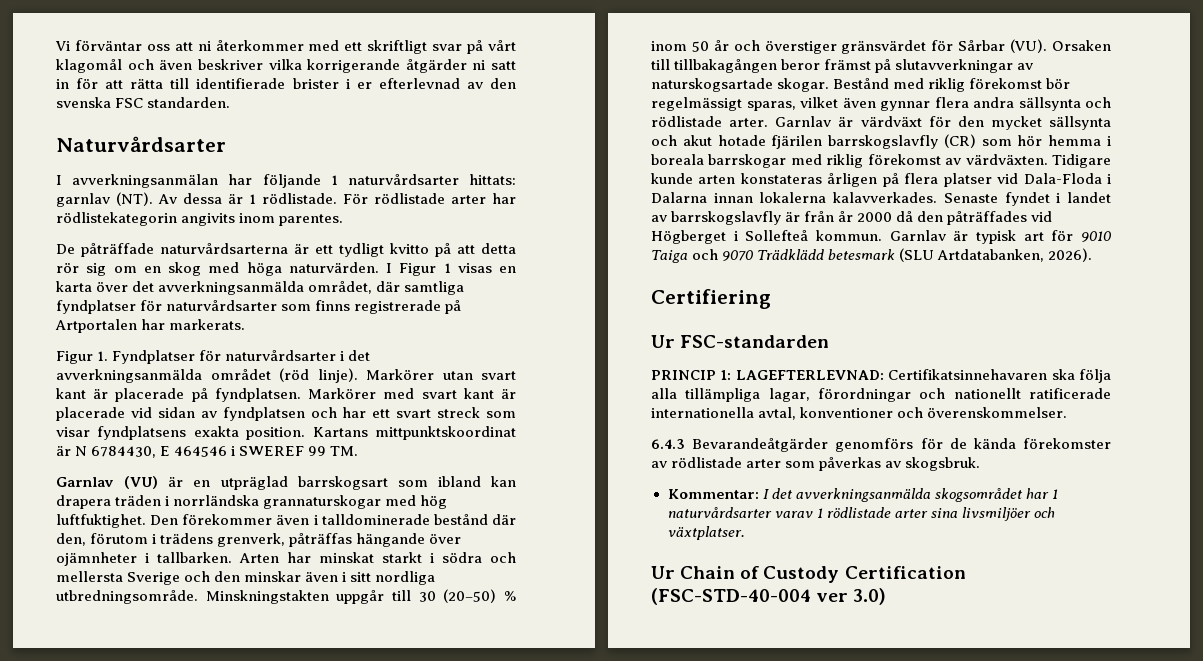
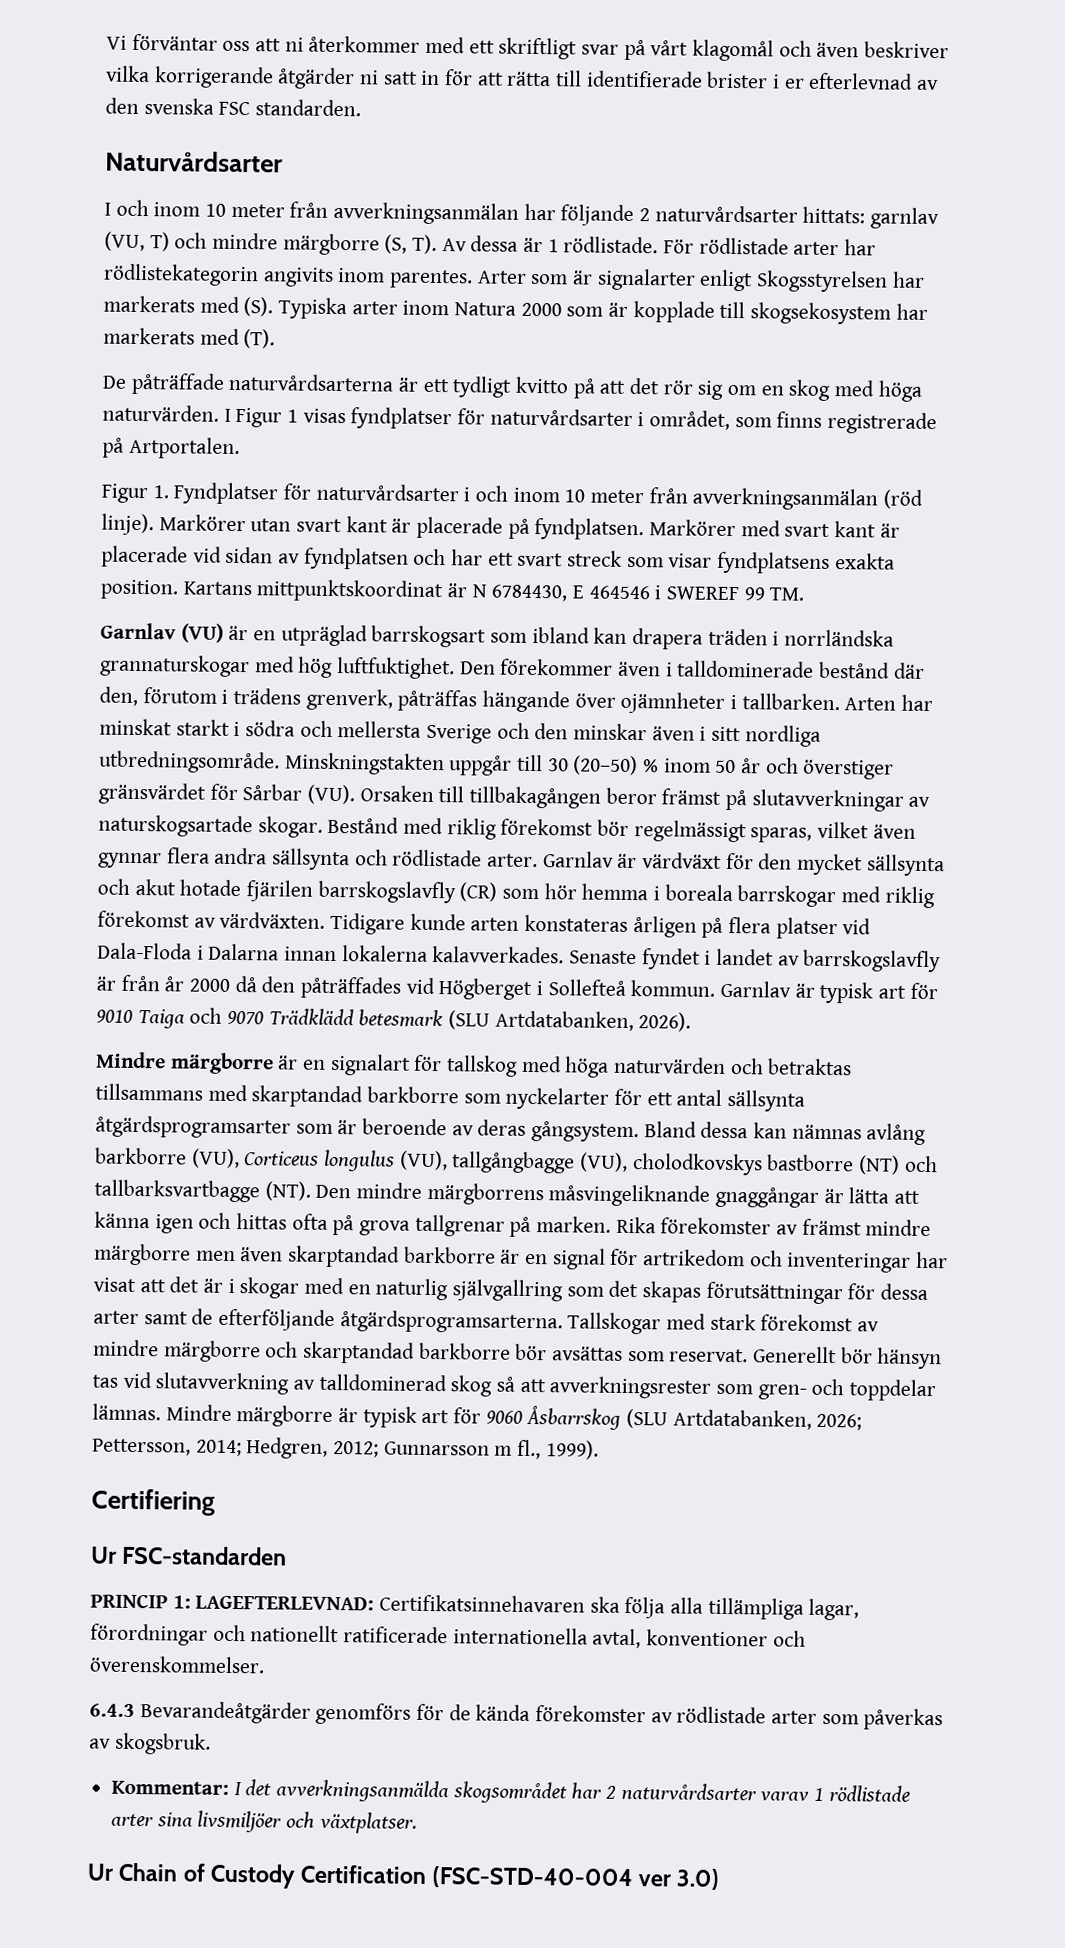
- I avverkningsanmälan har följande 1 naturvårdsarter hittats: garnlav (NT). Av dessa är 1 rödlistade.
+ I och inom 10 meter från avverkningsanmälan har följande 2 naturvårdsarter hittats: garnlav (VU, T) och mindre märgborre (S, T). Av dessa är 1 rödlistade.
+ Arter som är signalarter enligt Skogsstyrelsen har markerats med (S). Typiska arter inom Natura 2000 som är kopplade till skogsekosystem har markerats med (T).
- De påträffade naturvårdsarterna är ett tydligt kvitto på att detta rör sig om en skog med höga naturvärden.
+ De påträffade naturvårdsarterna är ett tydligt kvitto på att det rör sig om en skog med höga naturvärden.
- I Figur 1 visas en karta över det avverkningsanmälda området, där samtliga fyndplatser för naturvårdsarter som finns registrerade på Artportalen har markerats.
+ I Figur 1 visas fyndplatser för naturvårdsarter i området, som finns registrerade på Artportalen.
- Figur 1. Fyndplatser för naturvårdsarter i det avverkningsanmälda området (röd linje).
+ Figur 1. Fyndplatser för naturvårdsarter i och inom 10 meter från avverkningsanmälan (röd linje).
+ Mindre märgborre är en signalart för tallskog med höga naturvärden och betraktas tillsammans med skarptandad barkborre som nyckelarter för ett antal sällsynta åtgärdsprogramsarter som är beroende av deras gångsystem. Bland dessa kan nämnas avlång barkborre (VU), Corticeus longulus (VU), tallgångbagge (VU), cholodkovskys bastborre (NT) och tallbarksvartbagge (NT). Den mindre märgborrens måsvingeliknande gnaggångar är lätta att känna igen och hittas ofta på grova tallgrenar på marken. Rika förekomster av främst mindre märgborre men även skarptandad barkborre är en signal för artrikedom och inventeringar har visat att det är i skogar med en naturlig självgallring som det skapas förutsättningar för dessa arter samt de efterföljande åtgärdsprogramsarterna. Tallskogar med stark förekomst av mindre märgborre och skarptandad barkborre bör avsättas som reservat. Generellt bör hänsyn tas vid slutavverkning av talldominerad skog så att avverkningsrester som gren- och toppdelar lämnas. Mindre märgborre är typisk art för 9060 Åsbarrskog (SLU Artdatabanken, 2026; Pettersson, 2014; Hedgren, 2012; Gunnarsson m fl., 1999).
- Kommentar: I det avverkningsanmälda skogsområdet har 1 naturvårdsarter varav 1 rödlistade arter sina livsmiljöer och växtplatser.
+ Kommentar: I det avverkningsanmälda skogsområdet har 2 naturvårdsarter varav 1 rödlistade arter sina livsmiljöer och växtplatser.

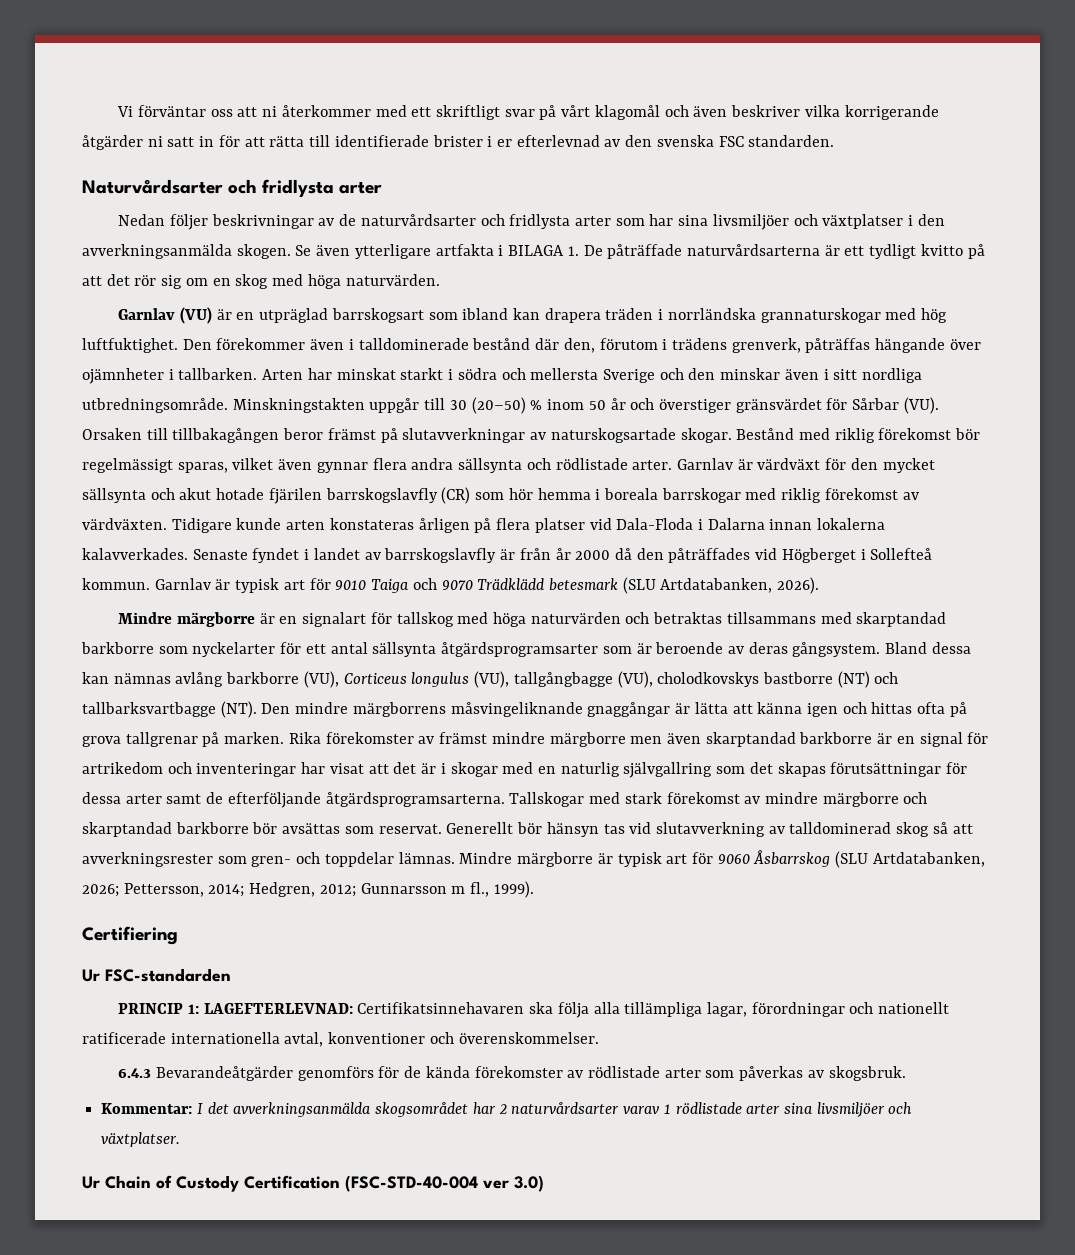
- Naturvårdsarter
- I och inom 10 meter från avverkningsanmälan har följande 2 naturvårdsarter hittats: garnlav (VU, T) och mindre märgborre (S, T). Av dessa är 1 rödlistade. För rödlistade arter har rödlistekategorin angivits inom parentes. Arter som är signalarter enligt Skogsstyrelsen har markerats med (S). Typiska arter inom Natura 2000 som är kopplade till skogsekosystem har markerats med (T).
- De påträffade naturvårdsarterna är ett tydligt kvitto på att det rör sig om en skog med höga naturvärden. I Figur 1 visas fyndplatser för naturvårdsarter i området, som finns registrerade på Artportalen.
- Figur 1. Fyndplatser för naturvårdsarter i och inom 10 meter från avverkningsanmälan (röd linje). Markörer utan svart kant är placerade på fyndplatsen. Markörer med svart kant är placerade vid sidan av fyndplatsen och har ett svart streck som visar fyndplatsens exakta position. Kartans mittpunktskoordinat är N 6784430, E 464546 i SWEREF 99 TM.
+ Naturvårdsarter och fridlysta arter
+ Nedan följer beskrivningar av de naturvårdsarter och fridlysta arter som har sina livsmiljöer och växtplatser i den avverkningsanmälda skogen. Se även ytterligare artfakta i BILAGA 1. De påträffade naturvårdsarterna är ett tydligt kvitto på att det rör sig om en skog med höga naturvärden.

